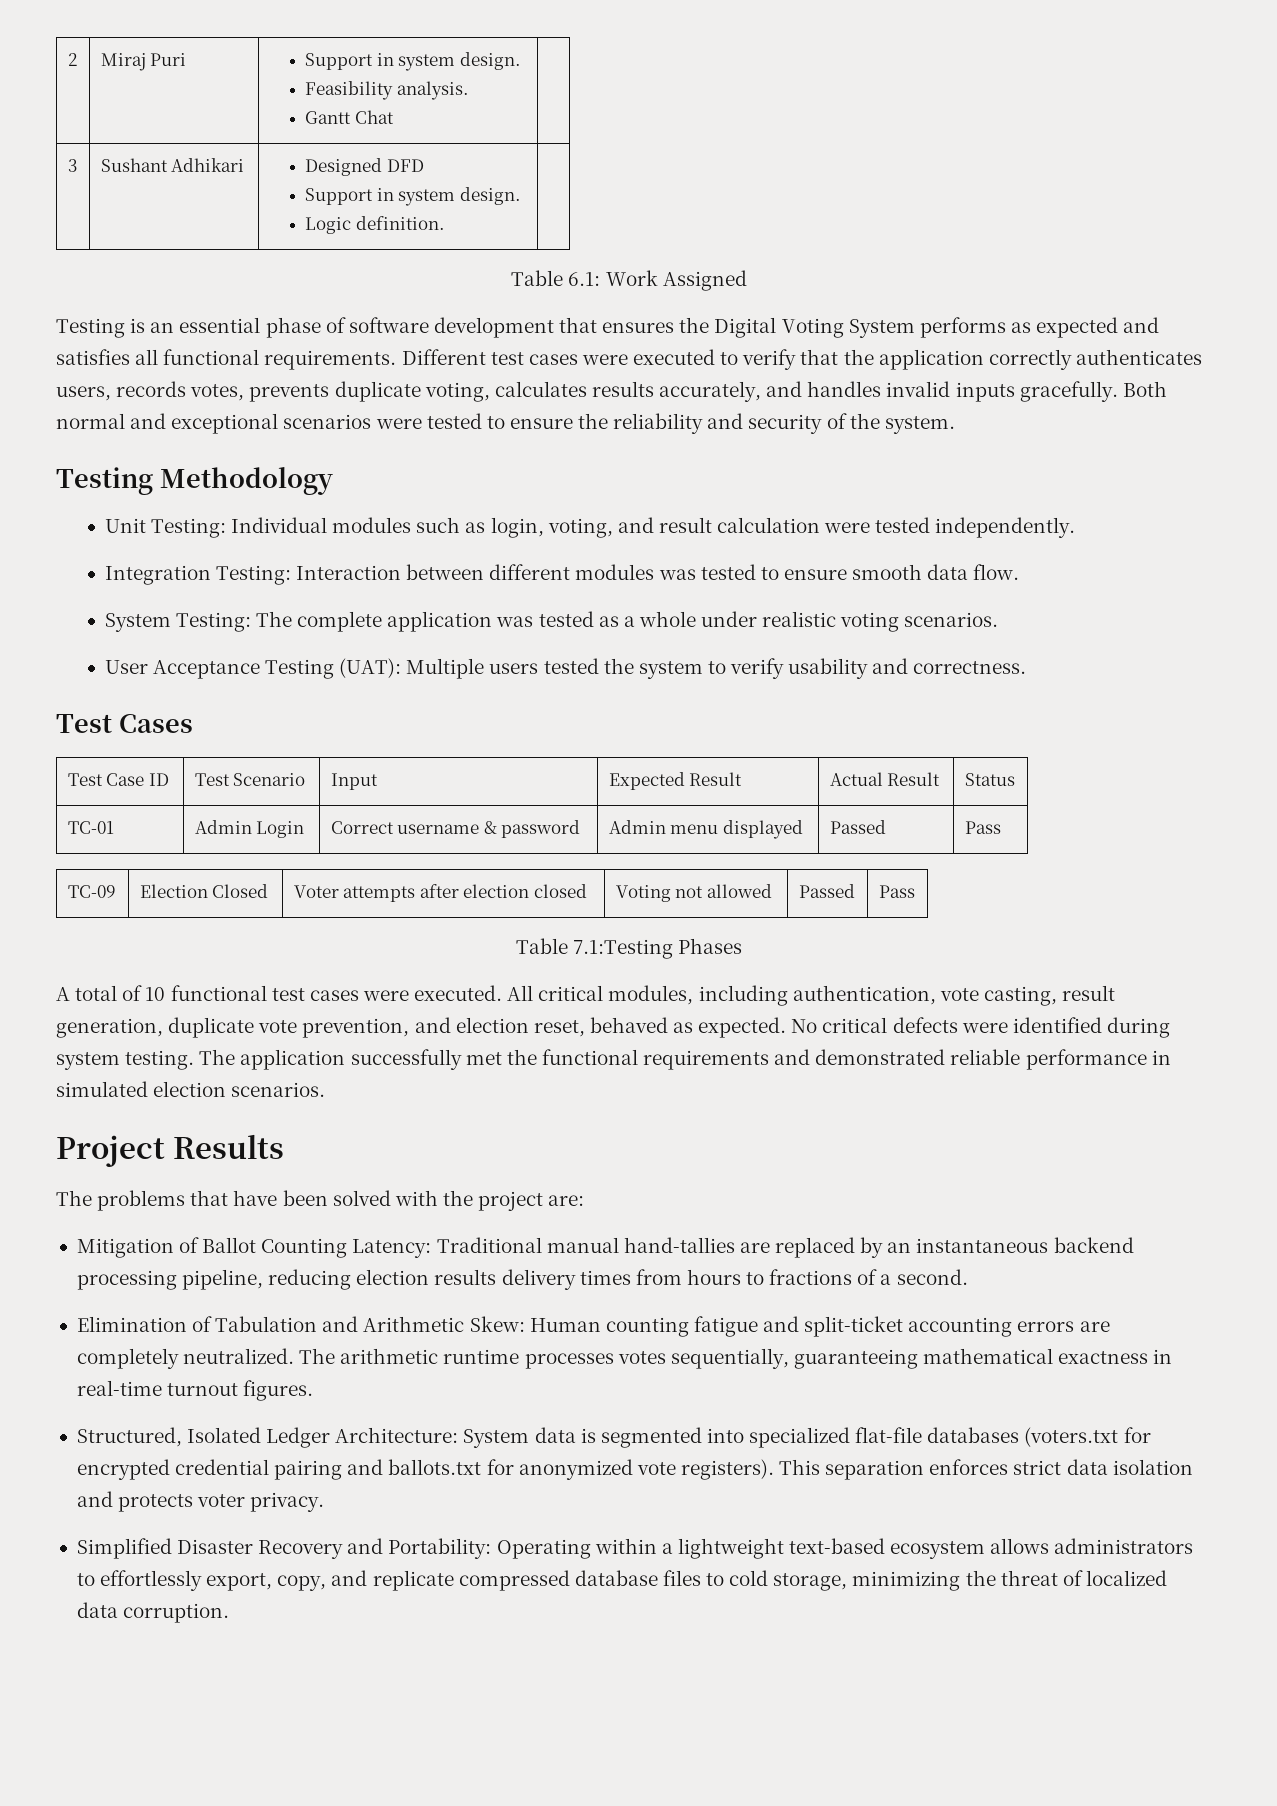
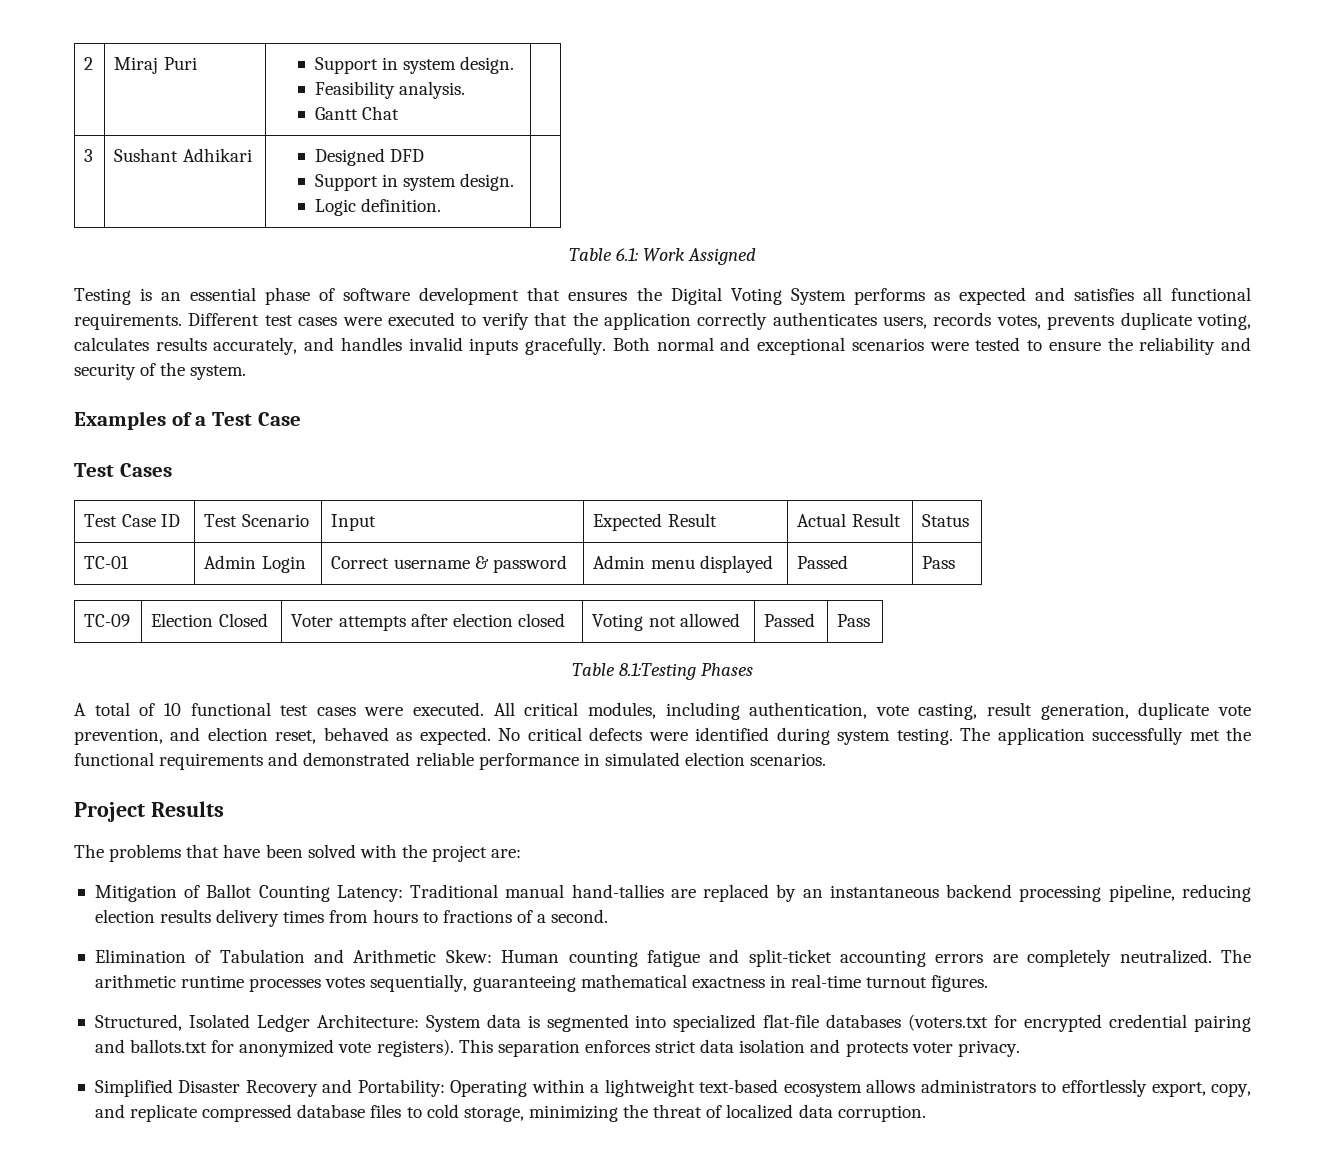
- Testing Methodology
- Unit Testing: Individual modules such as login, voting, and result calculation were tested independently.
- Integration Testing: Interaction between different modules was tested to ensure smooth data flow.
- System Testing: The complete application was tested as a whole under realistic voting scenarios.
- User Acceptance Testing (UAT): Multiple users tested the system to verify usability and correctness.
+ Examples of a Test Case
- Table 7.1:Testing Phases
+ Table 8.1:Testing Phases

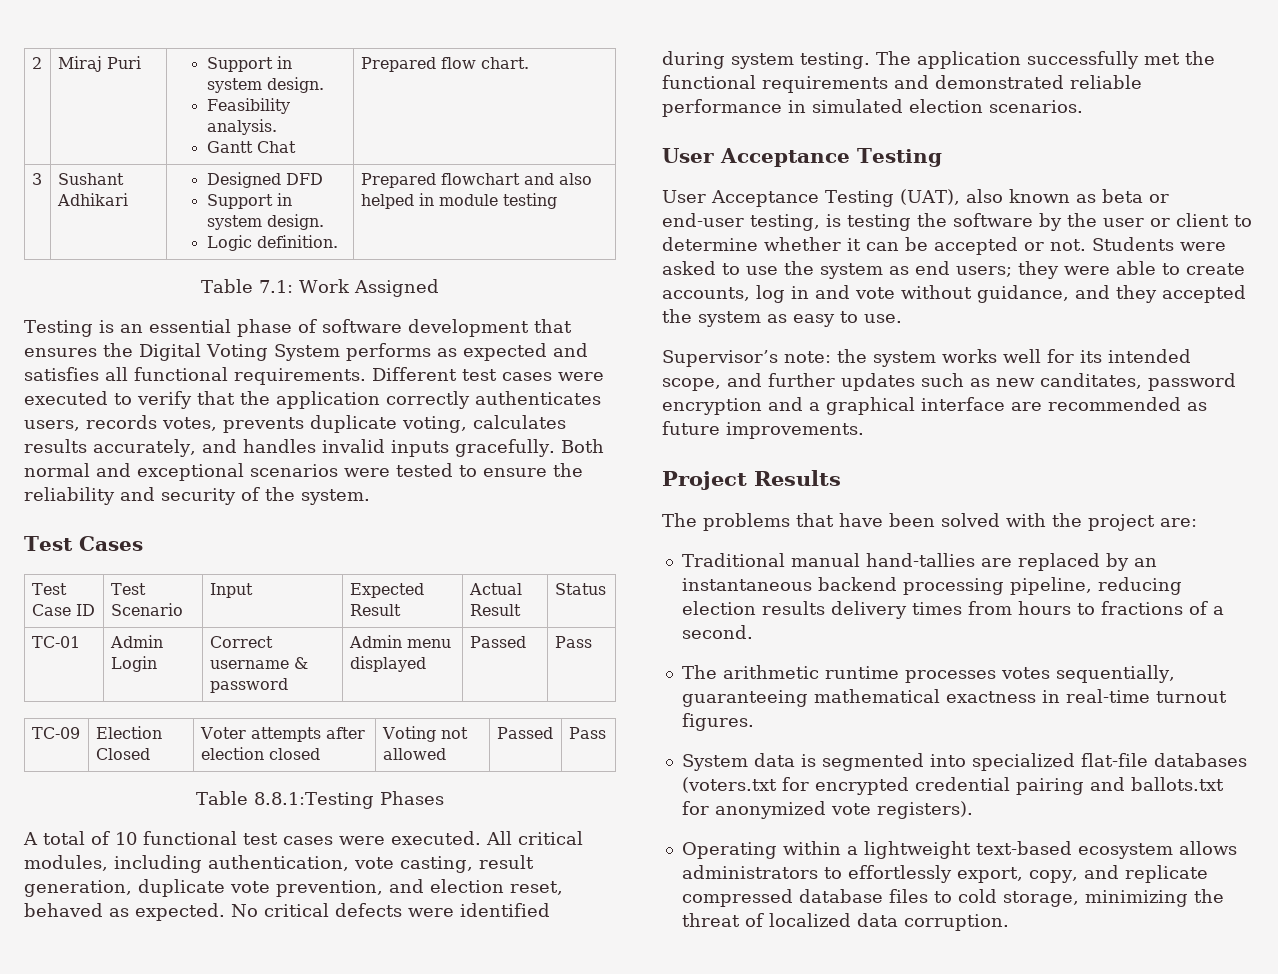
  2 | Miraj Puri | Support in system design.
  Feasibility analysis.
- Gantt Chat |
+ Gantt Chat | Prepared flow chart.
  3 | Sushant Adhikari | Designed DFD
  Support in system design.
- Logic definition. |
- Table 6.1: Work Assigned
+ Logic definition. | Prepared flowchart and also helped in module testing
+ Table 7.1: Work Assigned
- Examples of a Test Case
- Table 8.1:Testing Phases
+ Table 8.8.1:Testing Phases
  The application successfully met the functional requirements and demonstrated reliable performance in simulated election scenarios.
+ User Acceptance Testing
+ User Acceptance Testing (UAT), also known as beta or end-user testing, is testing the software by the user or client to determine whether it can be accepted or not. Students were asked to use the system as end users; they were able to create accounts, log in and vote without guidance, and they accepted the system as easy to use.
+ Supervisor’s note: the system works well for its intended scope, and further updates such as new canditates, password encryption and a graphical interface are recommended as future improvements.
- Mitigation of Ballot Counting Latency: Traditional manual hand-tallies are replaced by an instantaneous backend processing pipeline, reducing election results delivery times from hours to fractions of a second.
+ Traditional manual hand-tallies are replaced by an instantaneous backend processing pipeline, reducing election results delivery times from hours to fractions of a second.
- Elimination of Tabulation and Arithmetic Skew: Human counting fatigue and split-ticket accounting errors are completely neutralized.
- Structured, Isolated Ledger Architecture: System data is segmented into specialized flat-file databases (voters.txt for encrypted credential pairing and ballots.txt for anonymized vote registers). This separation enforces strict data isolation and protects voter privacy.
- Simplified Disaster Recovery and Portability: Operating within a lightweight text-based ecosystem allows administrators to effortlessly export, copy, and replicate compressed database files to cold storage, minimizing the threat of localized data corruption.
+ System data is segmented into specialized flat-file databases (voters.txt for encrypted credential pairing and ballots.txt for anonymized vote registers).
+ Operating within a lightweight text-based ecosystem allows administrators to effortlessly export, copy, and replicate compressed database files to cold storage, minimizing the threat of localized data corruption.

